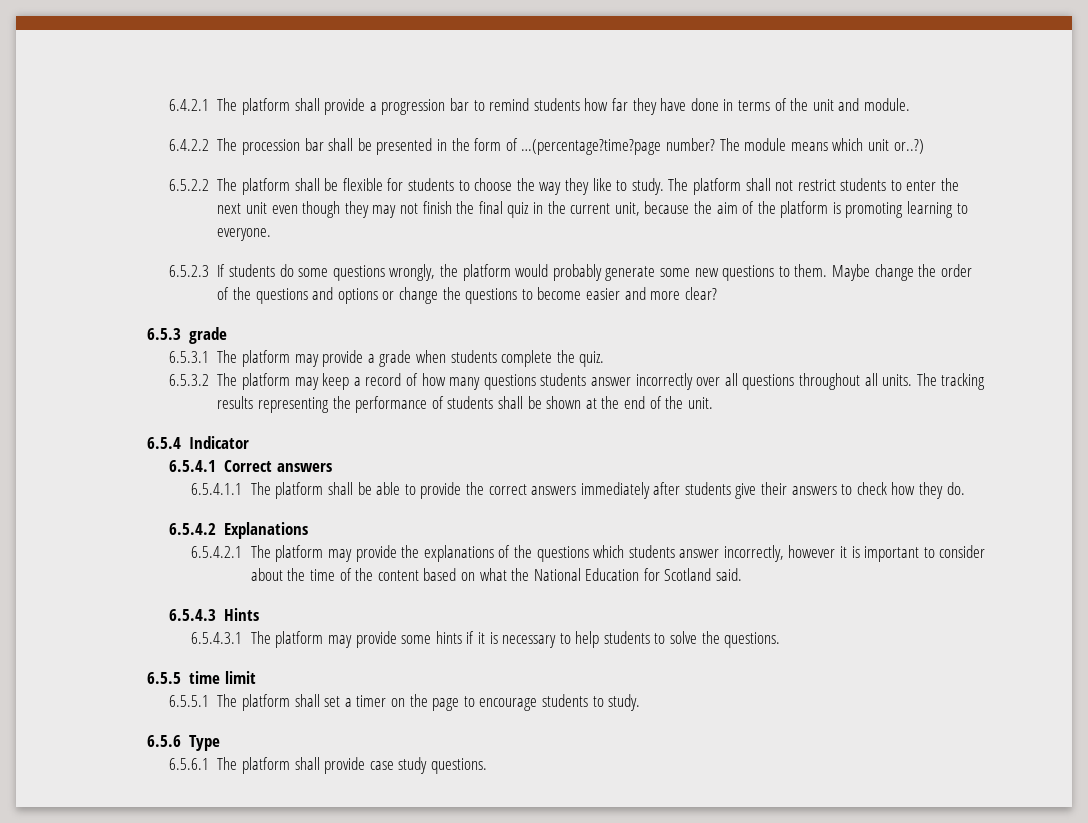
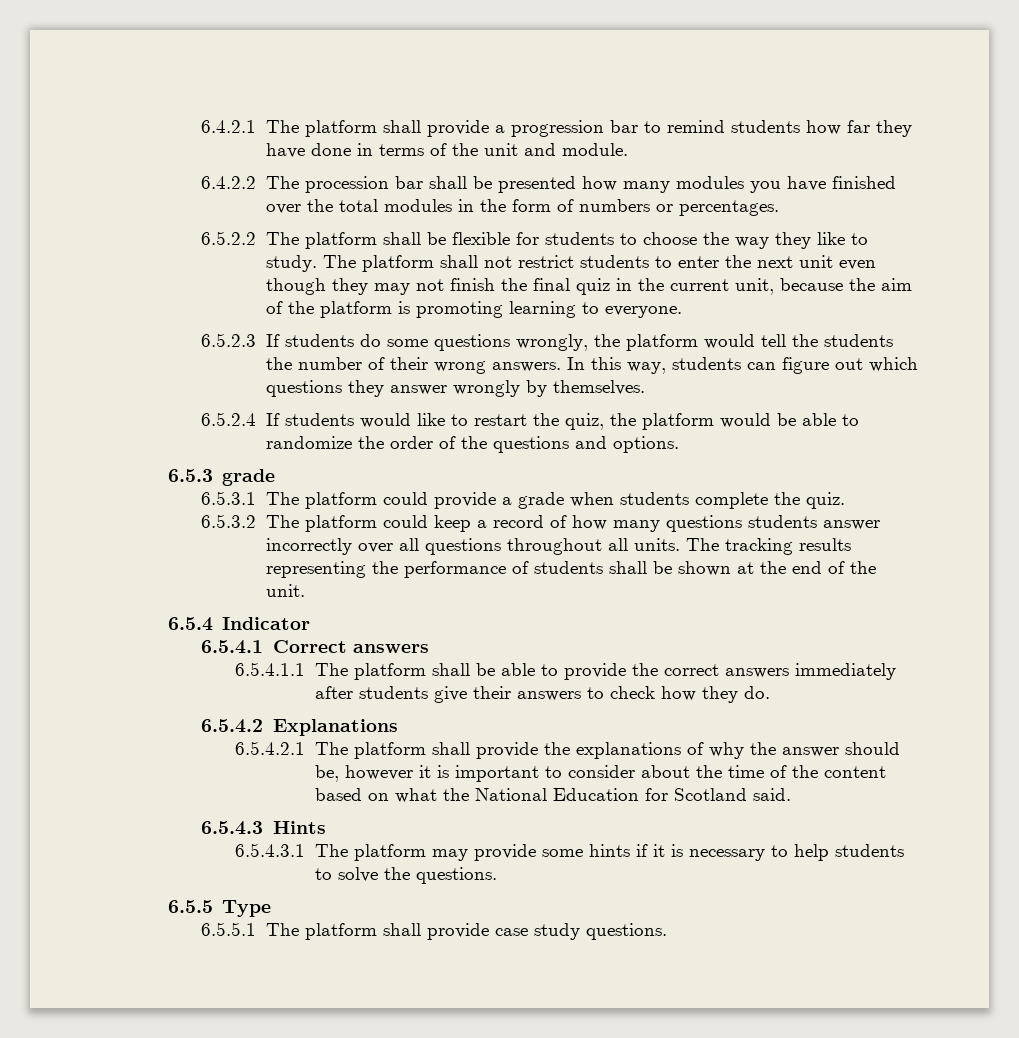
- 6.4.2.2 The procession bar shall be presented in the form of …(percentage?time?page number? The module means which unit or..?)
+ 6.4.2.2 The procession bar shall be presented how many modules you have finished over the total modules in the form of numbers or percentages.
- 6.5.2.3 If students do some questions wrongly, the platform would probably generate some new questions to them. Maybe change the order of the questions and options or change the questions to become easier and more clear?
+ 6.5.2.3 If students do some questions wrongly, the platform would tell the students the number of their wrong answers. In this way, students can figure out which questions they answer wrongly by themselves.
+ 6.5.2.4 If students would like to restart the quiz, the platform would be able to randomize the order of the questions and options.
- 6.5.3.1 The platform may provide a grade when students complete the quiz.
+ 6.5.3.1 The platform could provide a grade when students complete the quiz.
- 6.5.3.2 The platform may keep a record of how many questions students answer incorrectly over all questions throughout all units.
+ 6.5.3.2 The platform could keep a record of how many questions students answer incorrectly over all questions throughout all units.
- 6.5.4.2.1 The platform may provide the explanations of the questions which students answer incorrectly, however it is important to consider about the time of the content based on what the National Education for Scotland said.
+ 6.5.4.2.1 The platform shall provide the explanations of why the answer should be, however it is important to consider about the time of the content based on what the National Education for Scotland said.
- 6.5.5 time limit
- 6.5.5.1 The platform shall set a timer on the page to encourage students to study.
- 6.5.6 Type
+ 6.5.5 Type
- 6.5.6.1 The platform shall provide case study questions.
+ 6.5.5.1 The platform shall provide case study questions.

